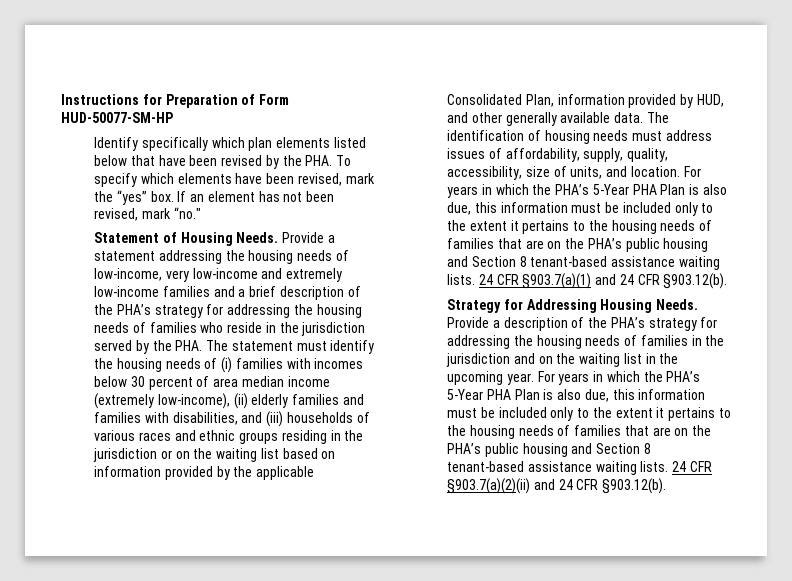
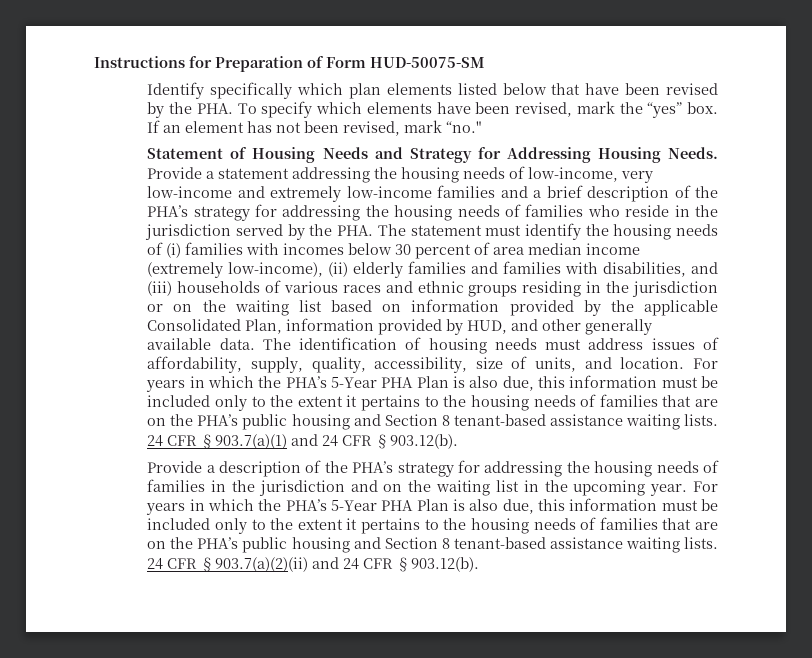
- Instructions for Preparation of Form HUD-50077-SM-HP
+ Instructions for Preparation of Form HUD-50075-SM
- Statement of Housing Needs.
+ Statement of Housing Needs and Strategy for Addressing Housing Needs.
- Strategy for Addressing Housing Needs.

